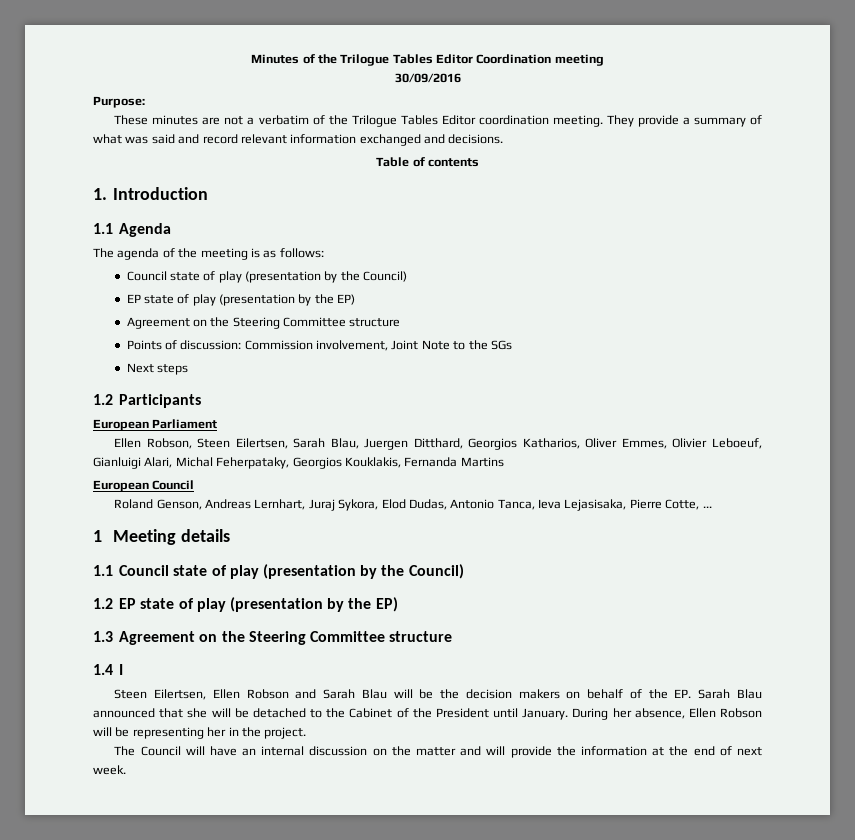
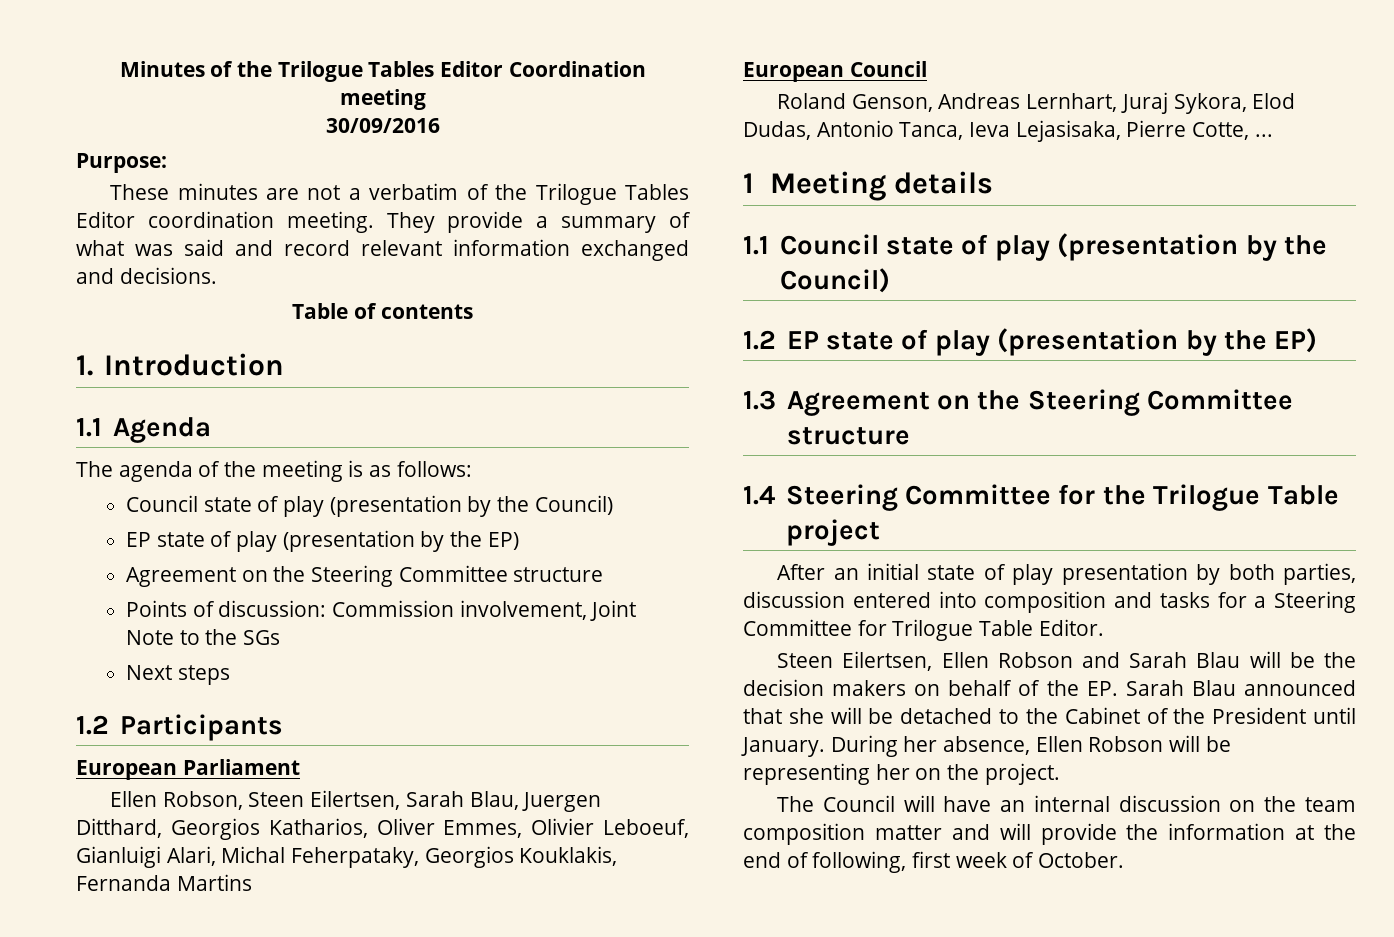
- 1.4 I
+ 1.4 Steering Committee for the Trilogue Table project
+ After an initial state of play presentation by both parties, discussion entered into composition and tasks for a Steering Committee for Trilogue Table Editor.
- During her absence, Ellen Robson will be representing her in the project.
+ During her absence, Ellen Robson will be representing her on the project.
- The Council will have an internal discussion on the matter and will provide the information at the end of next week.
+ The Council will have an internal discussion on the team composition matter and will provide the information at the end of following, first week of October.

